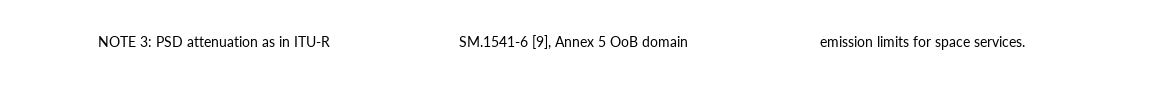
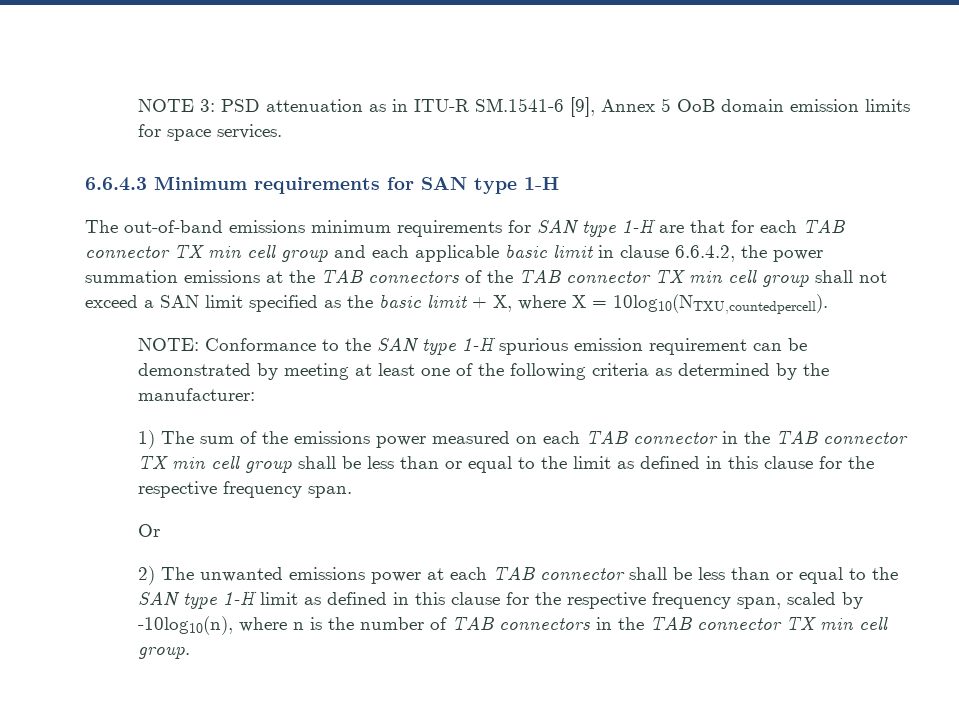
+ 6.6.4.3 Minimum requirements for SAN type 1-H
+ The out-of-band emissions minimum requirements for SAN type 1-H are that for each TAB connector TX min cell group and each applicable basic limit in clause 6.6.4.2, the power summation emissions at the TAB connectors of the TAB connector TX min cell group shall not exceed a SAN limit specified as the basic limit + X, where X = 10log10(NTXU,countedpercell).
+ NOTE: Conformance to the SAN type 1-H spurious emission requirement can be demonstrated by meeting at least one of the following criteria as determined by the manufacturer:
+ 1) The sum of the emissions power measured on each TAB connector in the TAB connector TX min cell group shall be less than or equal to the limit as defined in this clause for the respective frequency span.
+ Or
+ 2) The unwanted emissions power at each TAB connector shall be less than or equal to the SAN type 1-H limit as defined in this clause for the respective frequency span, scaled by -10log10(n), where n is the number of TAB connectors in the TAB connector TX min cell group.

